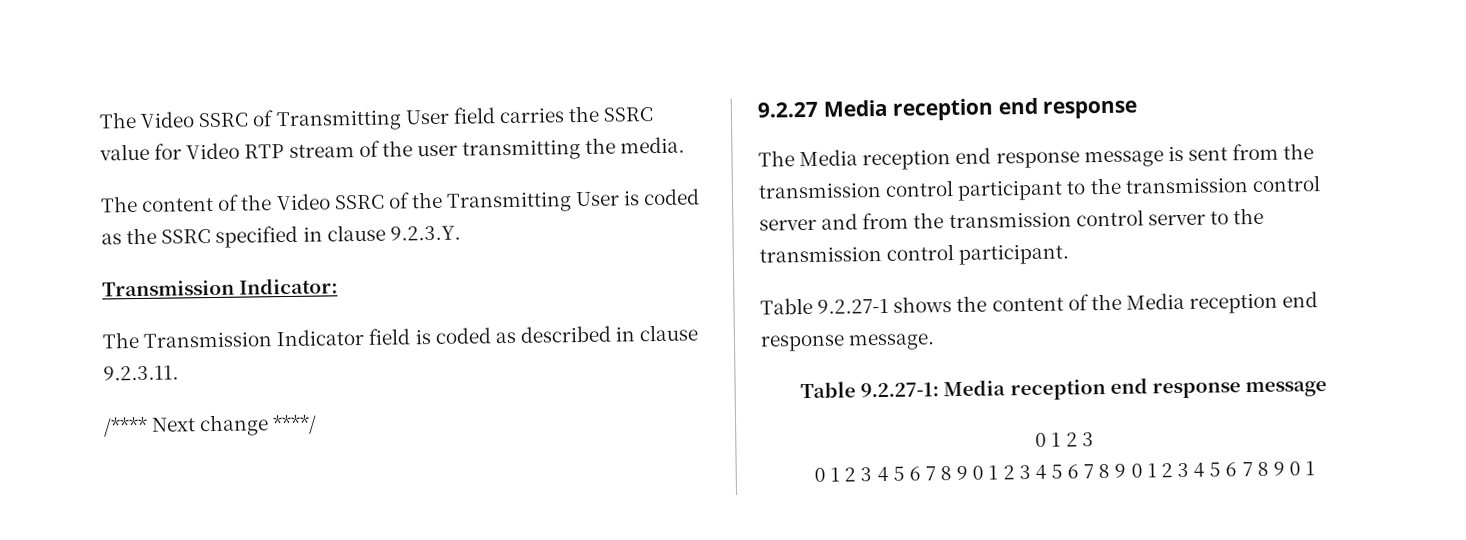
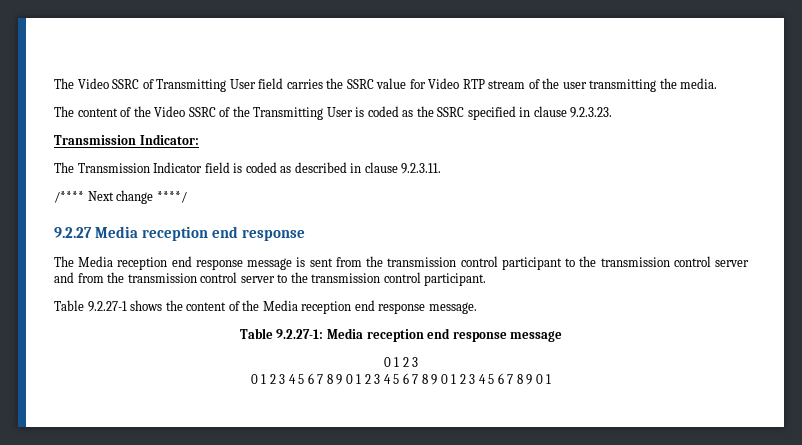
- The content of the Video SSRC of the Transmitting User is coded as the SSRC specified in clause 9.2.3.Y.
+ The content of the Video SSRC of the Transmitting User is coded as the SSRC specified in clause 9.2.3.23.

